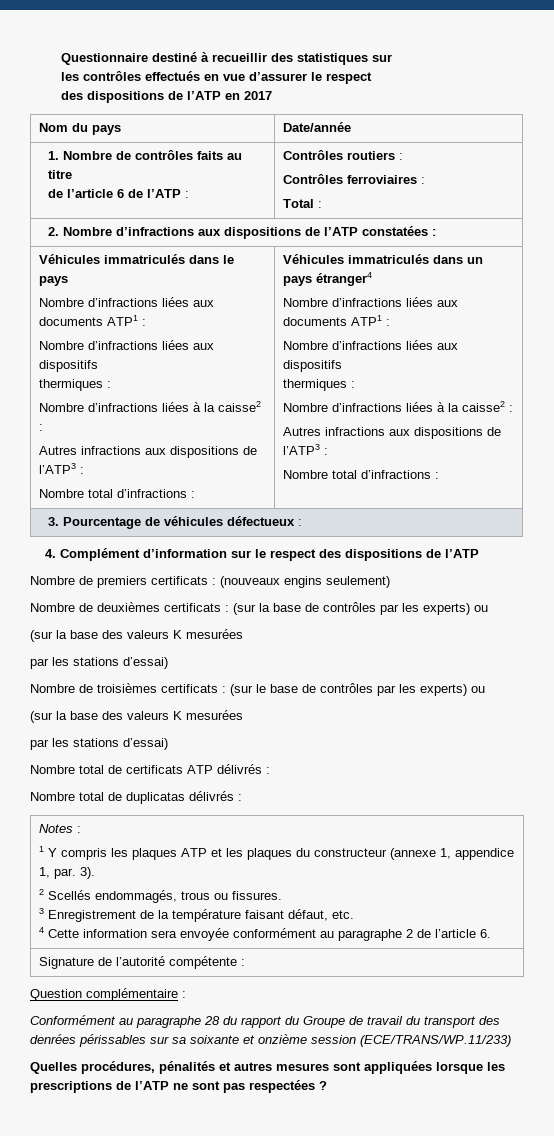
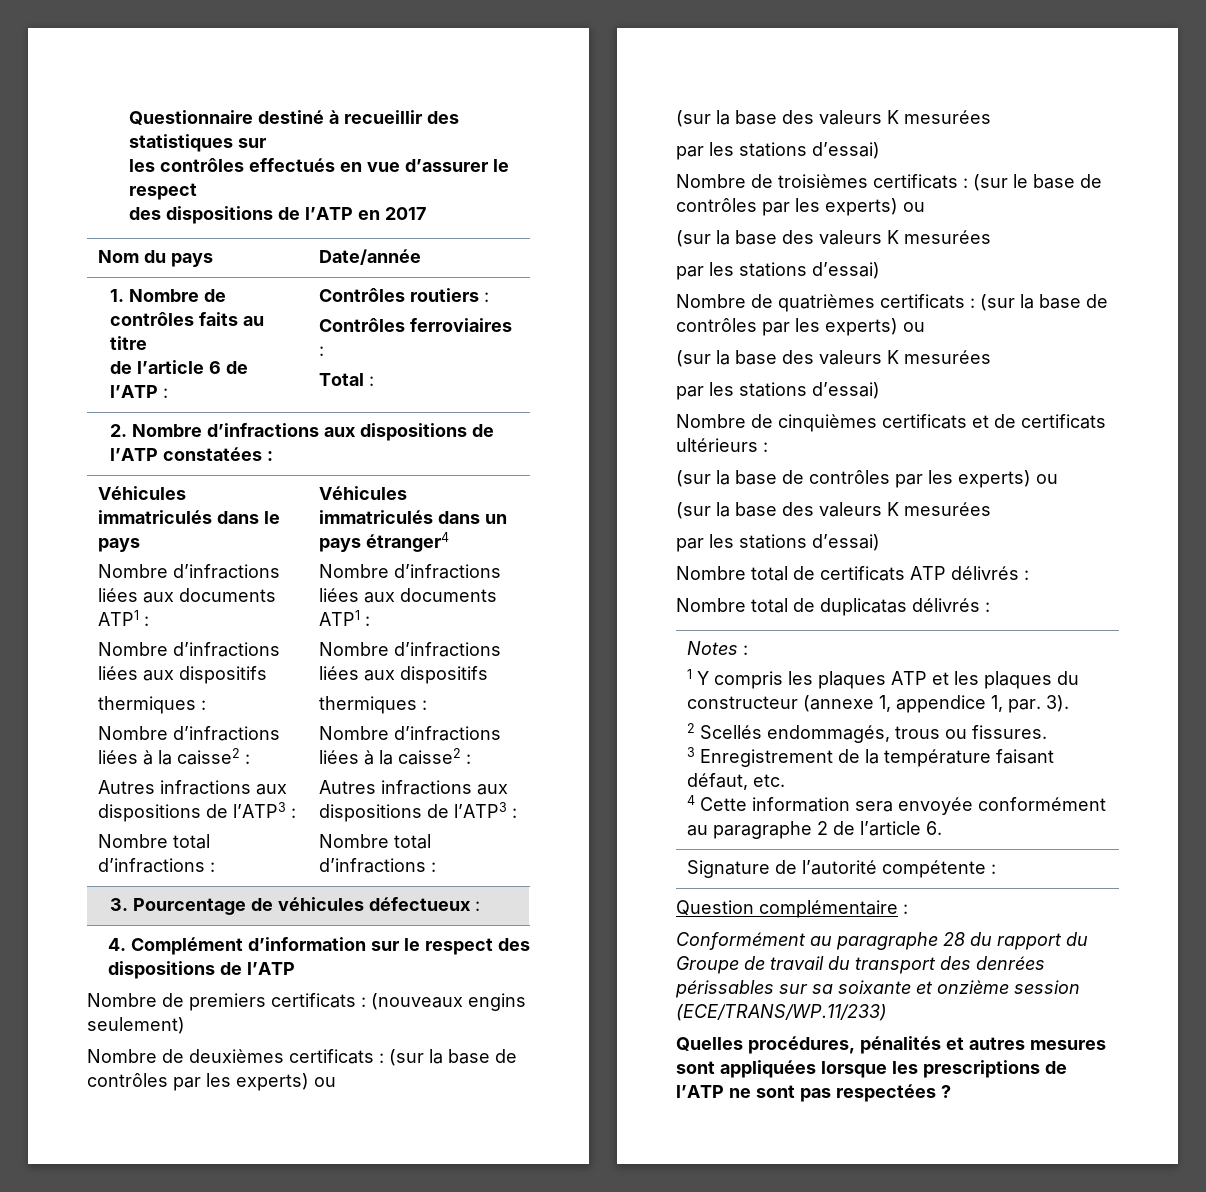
+ Nombre de quatrièmes certificats : (sur la base de contrôles par les experts) ou
+ (sur la base des valeurs K mesurées
+ par les stations d’essai)
+ Nombre de cinquièmes certificats et de certificats ultérieurs :
+ (sur la base de contrôles par les experts) ou
+ (sur la base des valeurs K mesurées
+ par les stations d’essai)

